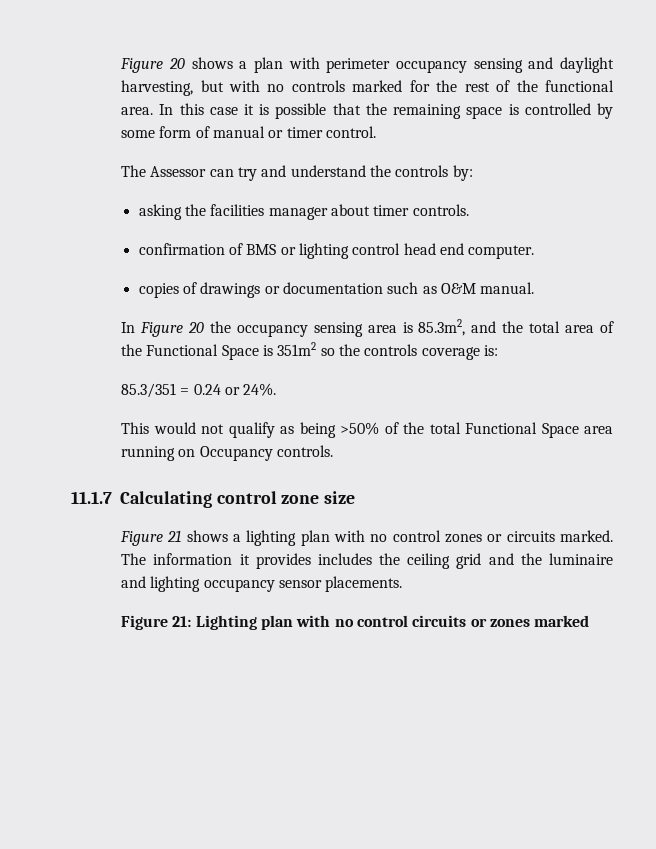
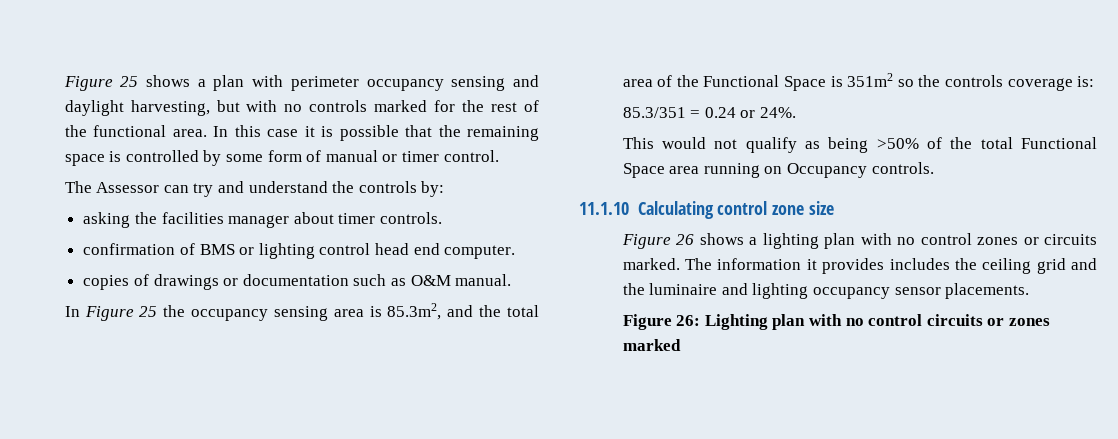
- Figure 20 shows a plan with perimeter occupancy sensing and daylight harvesting, but with no controls marked for the rest of the functional area.
+ Figure 25 shows a plan with perimeter occupancy sensing and daylight harvesting, but with no controls marked for the rest of the functional area.
- In Figure 20 the occupancy sensing area is 85.3m2, and the total area of the Functional Space is 351m2 so the controls coverage is:
+ In Figure 25 the occupancy sensing area is 85.3m2, and the total area of the Functional Space is 351m2 so the controls coverage is:
- 11.1.7 Calculating control zone size
+ 11.1.10 Calculating control zone size
- Figure 21 shows a lighting plan with no control zones or circuits marked.
+ Figure 26 shows a lighting plan with no control zones or circuits marked.
- Figure 21: Lighting plan with no control circuits or zones marked
+ Figure 26: Lighting plan with no control circuits or zones marked

